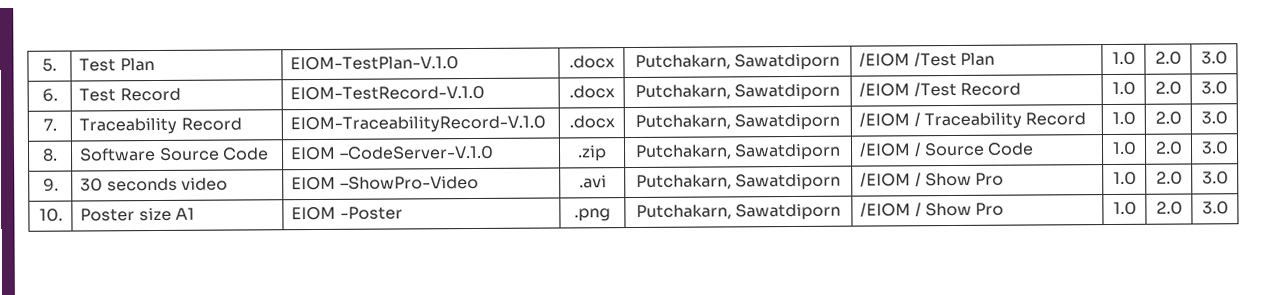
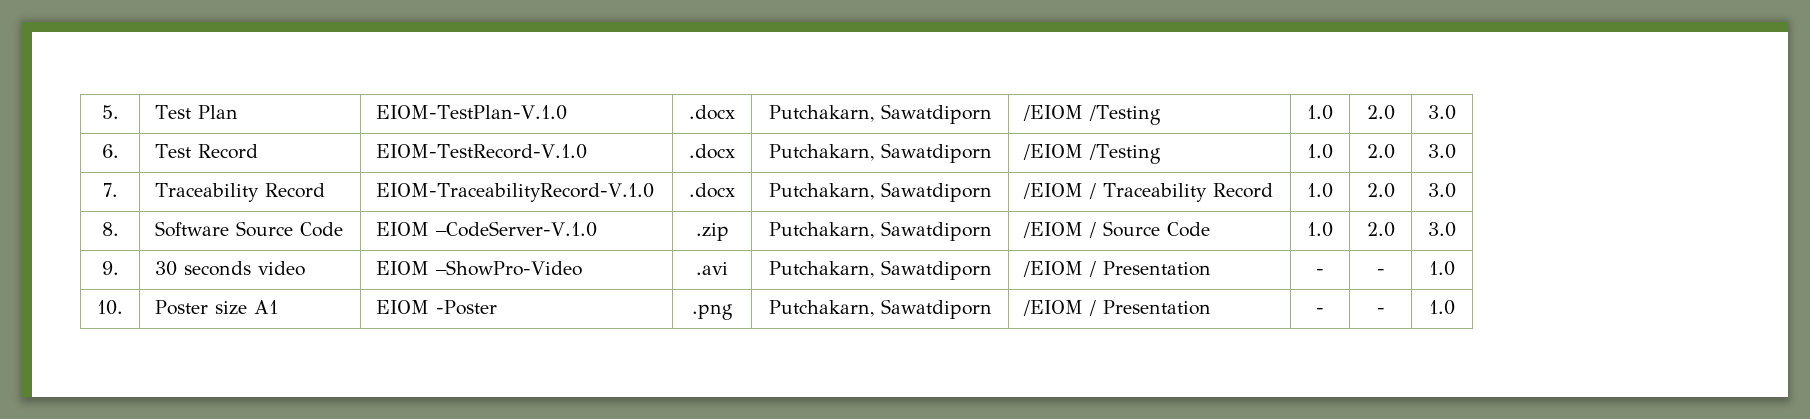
- 5. | Test Plan | EIOM-TestPlan-V.1.0 | .docx | Putchakarn, Sawatdiporn | /EIOM /Test Plan | 1.0 | 2.0 | 3.0
+ 5. | Test Plan | EIOM-TestPlan-V.1.0 | .docx | Putchakarn, Sawatdiporn | /EIOM /Testing | 1.0 | 2.0 | 3.0
- 6. | Test Record | EIOM-TestRecord-V.1.0 | .docx | Putchakarn, Sawatdiporn | /EIOM /Test Record | 1.0 | 2.0 | 3.0
+ 6. | Test Record | EIOM-TestRecord-V.1.0 | .docx | Putchakarn, Sawatdiporn | /EIOM /Testing | 1.0 | 2.0 | 3.0
- 9. | 30 seconds video | EIOM –ShowPro-Video | .avi | Putchakarn, Sawatdiporn | /EIOM / Show Pro | 1.0 | 2.0 | 3.0
+ 9. | 30 seconds video | EIOM –ShowPro-Video | .avi | Putchakarn, Sawatdiporn | /EIOM / Presentation | - | - | 1.0
- 10. | Poster size A1 | EIOM -Poster | .png | Putchakarn, Sawatdiporn | /EIOM / Show Pro | 1.0 | 2.0 | 3.0
+ 10. | Poster size A1 | EIOM -Poster | .png | Putchakarn, Sawatdiporn | /EIOM / Presentation | - | - | 1.0

